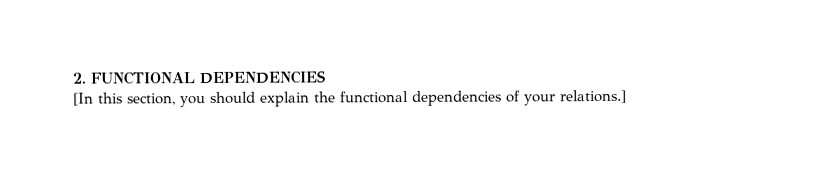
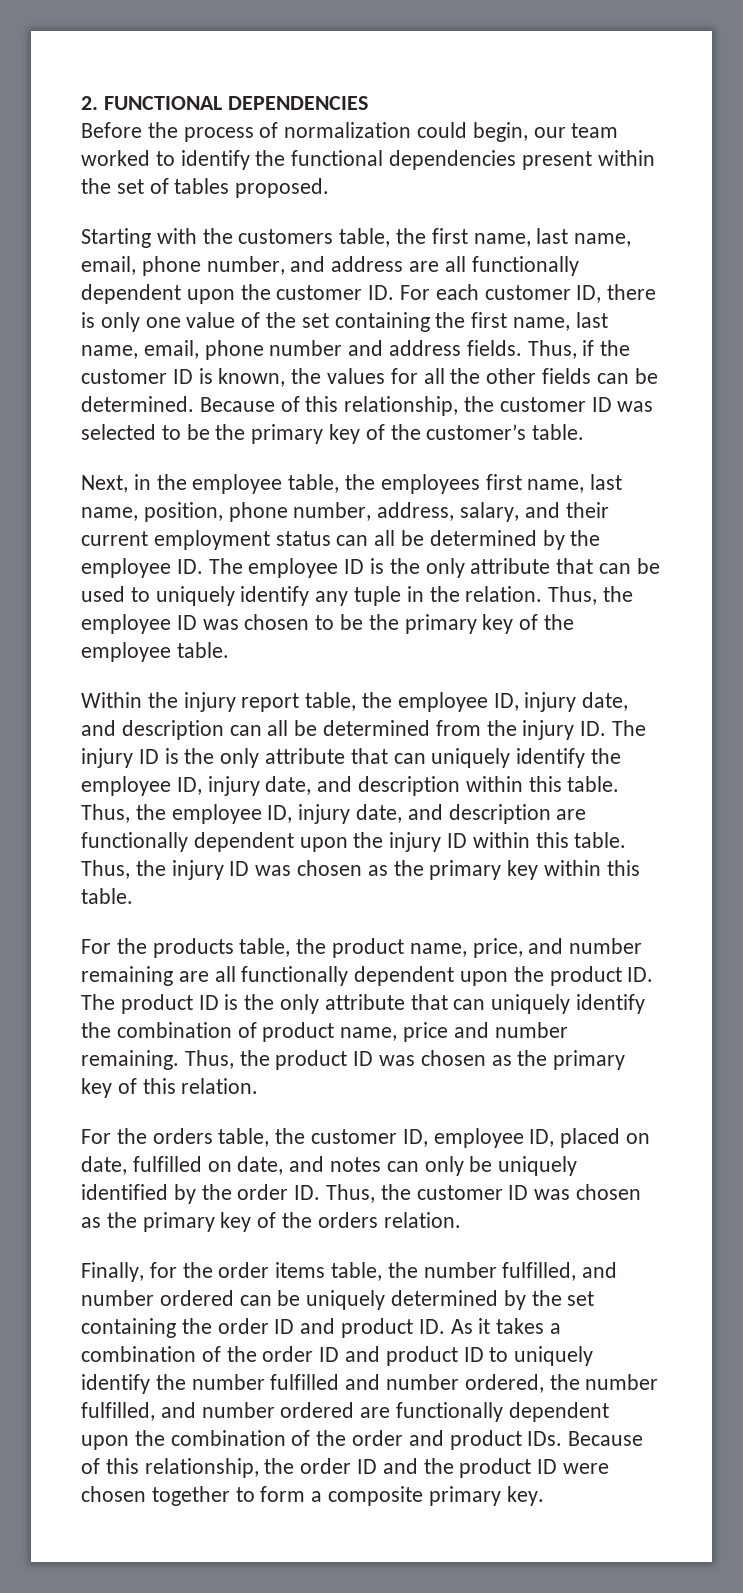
- [In this section, you should explain the functional dependencies of your relations.]
+ Before the process of normalization could begin, our team worked to identify the functional dependencies present within the set of tables proposed.
+ Starting with the customers table, the first name, last name, email, phone number, and address are all functionally dependent upon the customer ID. For each customer ID, there is only one value of the set containing the first name, last name, email, phone number and address fields. Thus, if the customer ID is known, the values for all the other fields can be determined. Because of this relationship, the customer ID was selected to be the primary key of the customer’s table.
+ Next, in the employee table, the employees first name, last name, position, phone number, address, salary, and their current employment status can all be determined by the employee ID. The employee ID is the only attribute that can be used to uniquely identify any tuple in the relation. Thus, the employee ID was chosen to be the primary key of the employee table.
+ Within the injury report table, the employee ID, injury date, and description can all be determined from the injury ID. The injury ID is the only attribute that can uniquely identify the employee ID, injury date, and description within this table. Thus, the employee ID, injury date, and description are functionally dependent upon the injury ID within this table. Thus, the injury ID was chosen as the primary key within this table.
+ For the products table, the product name, price, and number remaining are all functionally dependent upon the product ID. The product ID is the only attribute that can uniquely identify the combination of product name, price and number remaining. Thus, the product ID was chosen as the primary key of this relation.
+ For the orders table, the customer ID, employee ID, placed on date, fulfilled on date, and notes can only be uniquely identified by the order ID. Thus, the customer ID was chosen as the primary key of the orders relation.
+ Finally, for the order items table, the number fulfilled, and number ordered can be uniquely determined by the set containing the order ID and product ID. As it takes a combination of the order ID and product ID to uniquely identify the number fulfilled and number ordered, the number fulfilled, and number ordered are functionally dependent upon the combination of the order and product IDs. Because of this relationship, the order ID and the product ID were chosen together to form a composite primary key.

